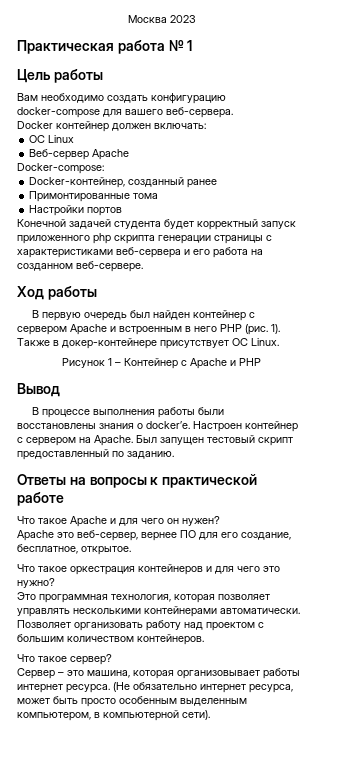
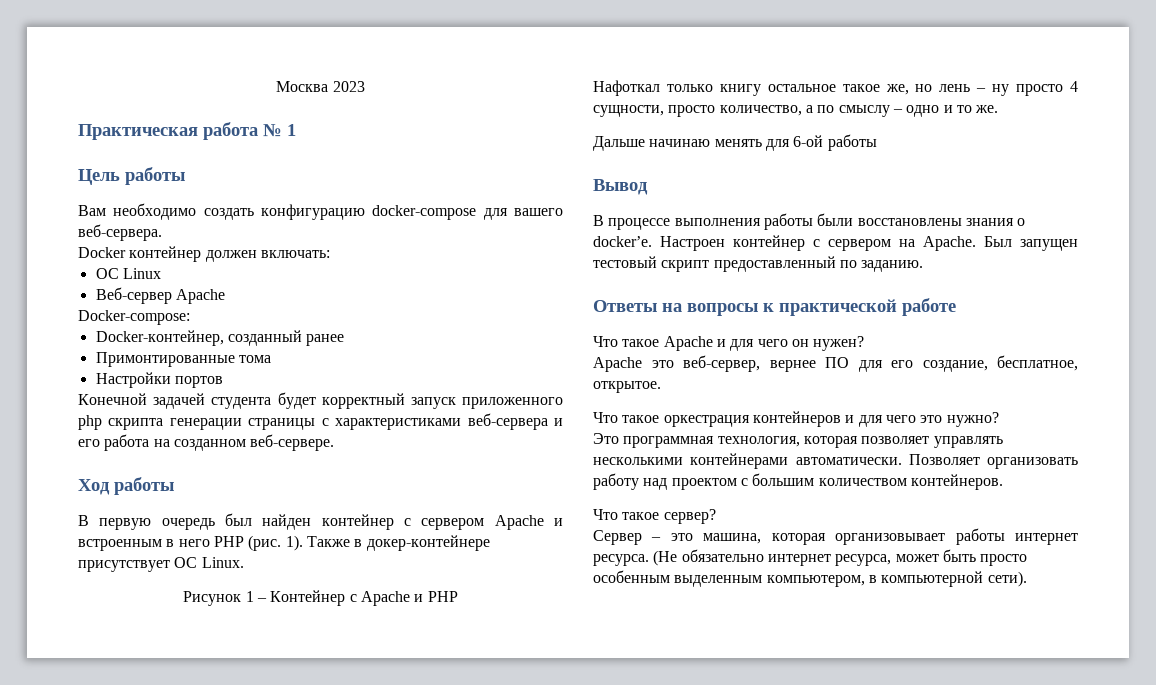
+ Нафоткал только книгу остальное такое же, но лень – ну просто 4 сущности, просто количество, а по смыслу – одно и то же.
+ Дальше начинаю менять для 6-ой работы

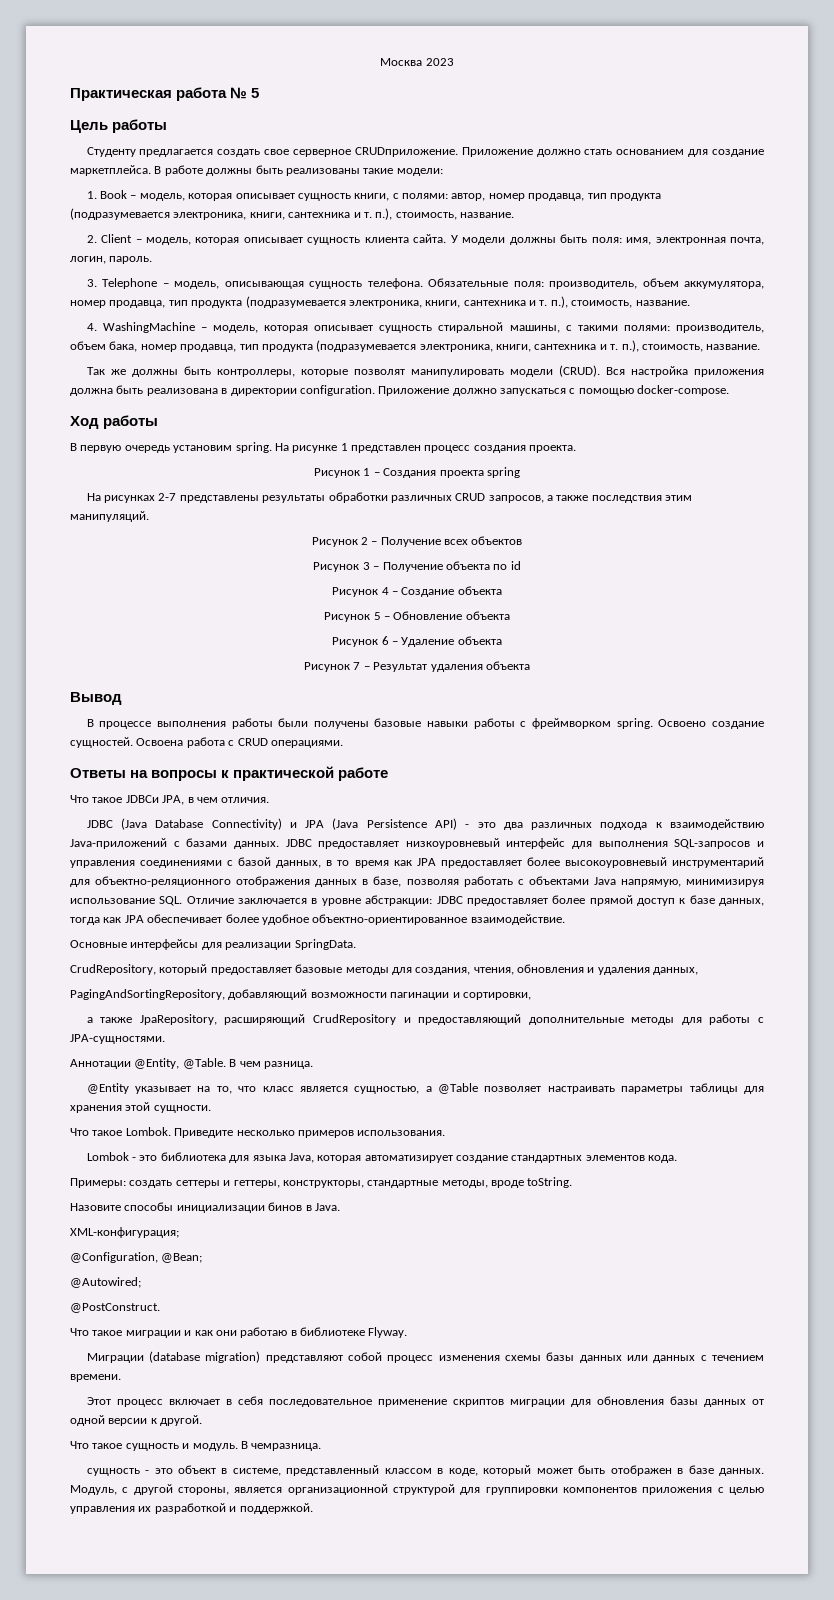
- Практическая работа № 1
+ Практическая работа № 5
- Вам необходимо создать конфигурацию docker-compose для вашего веб-сервера.
- Docker контейнер должен включать:
- ОС Linux
- Веб-сервер Apache
- Docker-compose:
- Docker-контейнер, созданный ранее
- Примонтированные тома
- Настройки портов
- Конечной задачей студента будет корректный запуск приложенного php скрипта генерации страницы с характеристиками веб-сервера и его работа на созданном веб-сервере.
+ Студенту предлагается создать свое серверное CRUDприложение. Приложение должно стать основанием для создание маркетплейса. В работе должны быть реализованы такие модели:
+ 1. Book – модель, которая описывает сущность книги, с полями: автор, номер продавца, тип продукта (подразумевается электроника, книги, сантехника и т. п.), стоимость, название.
+ 2. Client – модель, которая описывает сущность клиента сайта. У модели должны быть поля: имя, электронная почта, логин, пароль.
+ 3. Telephone – модель, описывающая сущность телефона. Обязательные поля: производитель, объем аккумулятора, номер продавца, тип продукта (подразумевается электроника, книги, сантехника и т. п.), стоимость, название.
+ 4. WashingMachine – модель, которая описывает сущность стиральной машины, с такими полями: производитель, объем бака, номер продавца, тип продукта (подразумевается электроника, книги, сантехника и т. п.), стоимость, название.
+ Так же должны быть контроллеры, которые позволят манипулировать модели (CRUD). Вся настройка приложения должна быть реализована в директории configuration. Приложение должно запускаться с помощью docker-compose.
- В первую очередь был найден контейнер с сервером Apache и встроенным в него PHP (рис. 1). Также в докер-контейнере присутствует ОС Linux.
- Рисунок 1 – Контейнер с Apache и PHP
- Нафоткал только книгу остальное такое же, но лень – ну просто 4 сущности, просто количество, а по смыслу – одно и то же.
- Дальше начинаю менять для 6-ой работы
+ В первую очередь установим spring. На рисунке 1 представлен процесс создания проекта.
+ Рисунок 1 – Создания проекта spring
+ На рисунках 2-7 представлены результаты обработки различных CRUD запросов, а также последствия этим манипуляций.
+ Рисунок 2 – Получение всех объектов
+ Рисунок 3 – Получение объекта по id
+ Рисунок 4 – Создание объекта
+ Рисунок 5 – Обновление объекта
+ Рисунок 6 – Удаление объекта
+ Рисунок 7 – Результат удаления объекта
- В процессе выполнения работы были восстановлены знания о docker’е. Настроен контейнер с сервером на Apache. Был запущен тестовый скрипт предоставленный по заданию.
+ В процессе выполнения работы были получены базовые навыки работы с фреймворком spring. Освоено создание сущностей. Освоена работа с CRUD операциями.
- Что такое Apache и для чего он нужен?
- Apache это веб-сервер, вернее ПО для его создание, бесплатное, открытое.
- Что такое оркестрация контейнеров и для чего это нужно?
- Это программная технология, которая позволяет управлять несколькими контейнерами автоматически. Позволяет организовать работу над проектом с большим количеством контейнеров.
- Что такое сервер?
- Сервер – это машина, которая организовывает работы интернет ресурса. (Не обязательно интернет ресурса, может быть просто особенным выделенным компьютером, в компьютерной сети).
+ Что такое JDBCи JPA, в чем отличия.
+ JDBC (Java Database Connectivity) и JPA (Java Persistence API) - это два различных подхода к взаимодействию Java-приложений с базами данных. JDBC предоставляет низкоуровневый интерфейс для выполнения SQL-запросов и управления соединениями с базой данных, в то время как JPA предоставляет более высокоуровневый инструментарий для объектно-реляционного отображения данных в базе, позволяя работать с объектами Java напрямую, минимизируя использование SQL. Отличие заключается в уровне абстракции: JDBC предоставляет более прямой доступ к базе данных, тогда как JPA обеспечивает более удобное объектно-ориентированное взаимодействие.
+ Основные интерфейсы для реализации SpringData.
+ CrudRepository, который предоставляет базовые методы для создания, чтения, обновления и удаления данных,
+ PagingAndSortingRepository, добавляющий возможности пагинации и сортировки,
+ а также JpaRepository, расширяющий CrudRepository и предоставляющий дополнительные методы для работы с JPA-сущностями.
+ Аннотации @Entity, @Table. В чем разница.
+ @Entity указывает на то, что класс является сущностью, а @Table позволяет настраивать параметры таблицы для хранения этой сущности.
+ Что такое Lombok. Приведите несколько примеров использования.
+ Lombok - это библиотека для языка Java, которая автоматизирует создание стандартных элементов кода.
+ Примеры: создать сеттеры и геттеры, конструкторы, стандартные методы, вроде toString.
+ Назовите способы инициализации бинов в Java.
+ XML-конфигурация;
+ @Configuration, @Bean;
+ @Autowired;
+ @PostConstruct.
+ Что такое миграции и как они работаю в библиотеке Flyway.
+ Миграции (database migration) представляют собой процесс изменения схемы базы данных или данных с течением времени.
+ Этот процесс включает в себя последовательное применение скриптов миграции для обновления базы данных от одной версии к другой.
+ Что такое сущность и модуль. В чемразница.
+ сущность - это объект в системе, представленный классом в коде, который может быть отображен в базе данных. Модуль, с другой стороны, является организационной структурой для группировки компонентов приложения с целью управления их разработкой и поддержкой.

